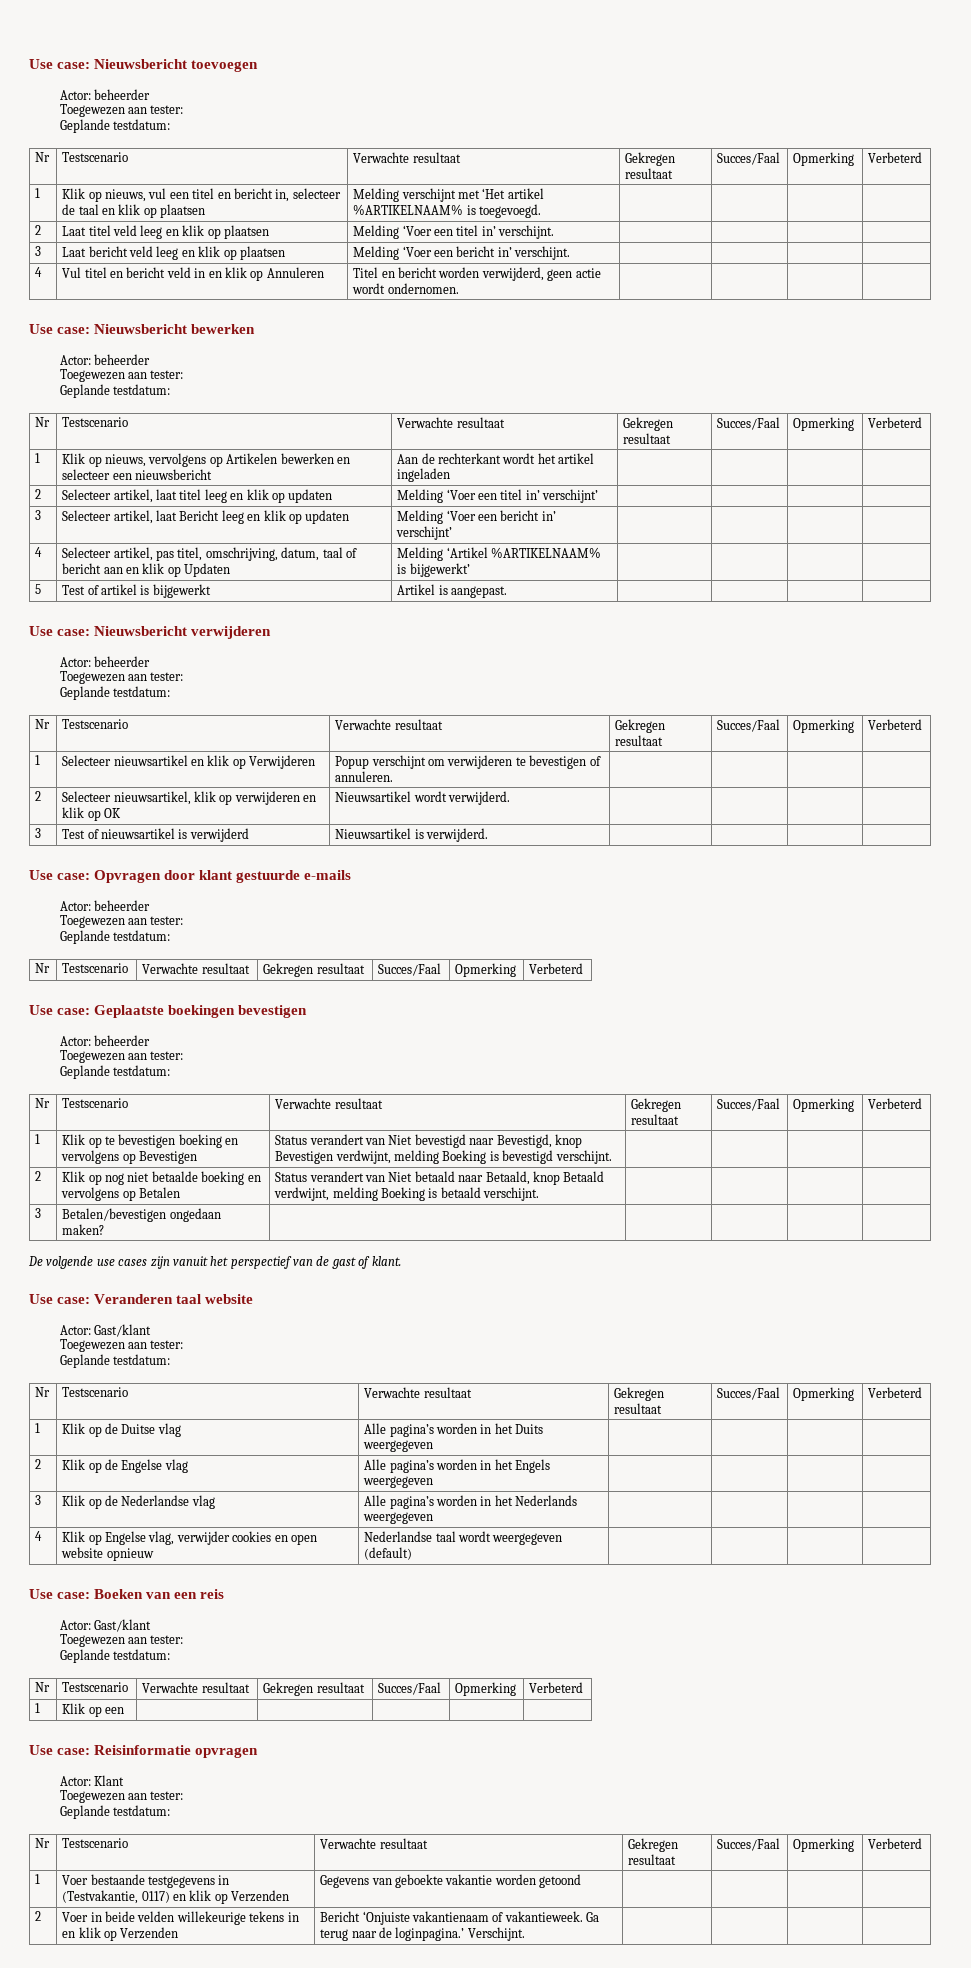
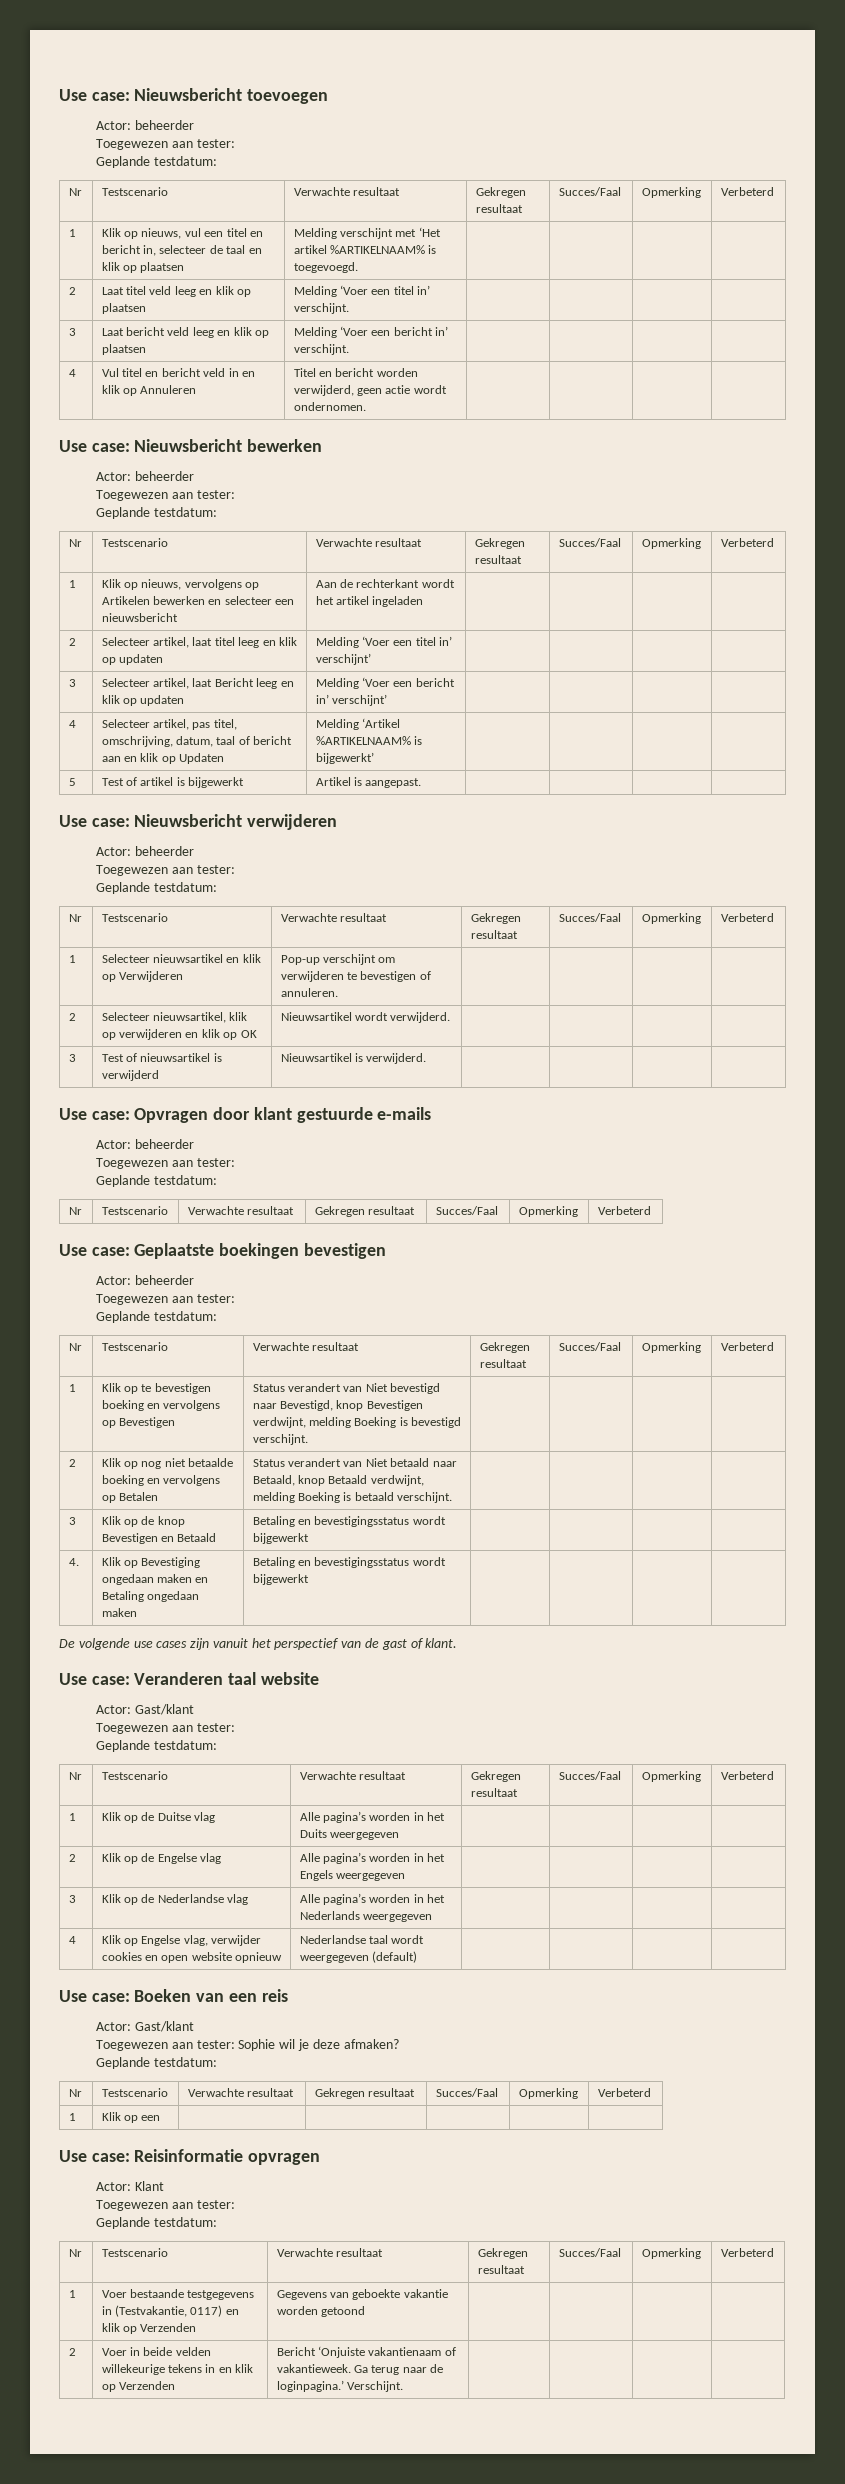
- 1 | Selecteer nieuwsartikel en klik op Verwijderen | Popup verschijnt om verwijderen te bevestigen of annuleren. | | | |
+ 1 | Selecteer nieuwsartikel en klik op Verwijderen | Pop-up verschijnt om verwijderen te bevestigen of annuleren. | | | |
- 3 | Betalen/bevestigen ongedaan maken? | | | | |
+ 3 | Klik op de knop Bevestigen en Betaald | Betaling en bevestigingsstatus wordt bijgewerkt | | | |
+ 4. | Klik op Bevestiging ongedaan maken en Betaling ongedaan maken | Betaling en bevestigingsstatus wordt bijgewerkt | | | |
  Use case: Boeken van een reis
  Actor: Gast/klant
- Toegewezen aan tester:
+ Toegewezen aan tester: Sophie wil je deze afmaken?

